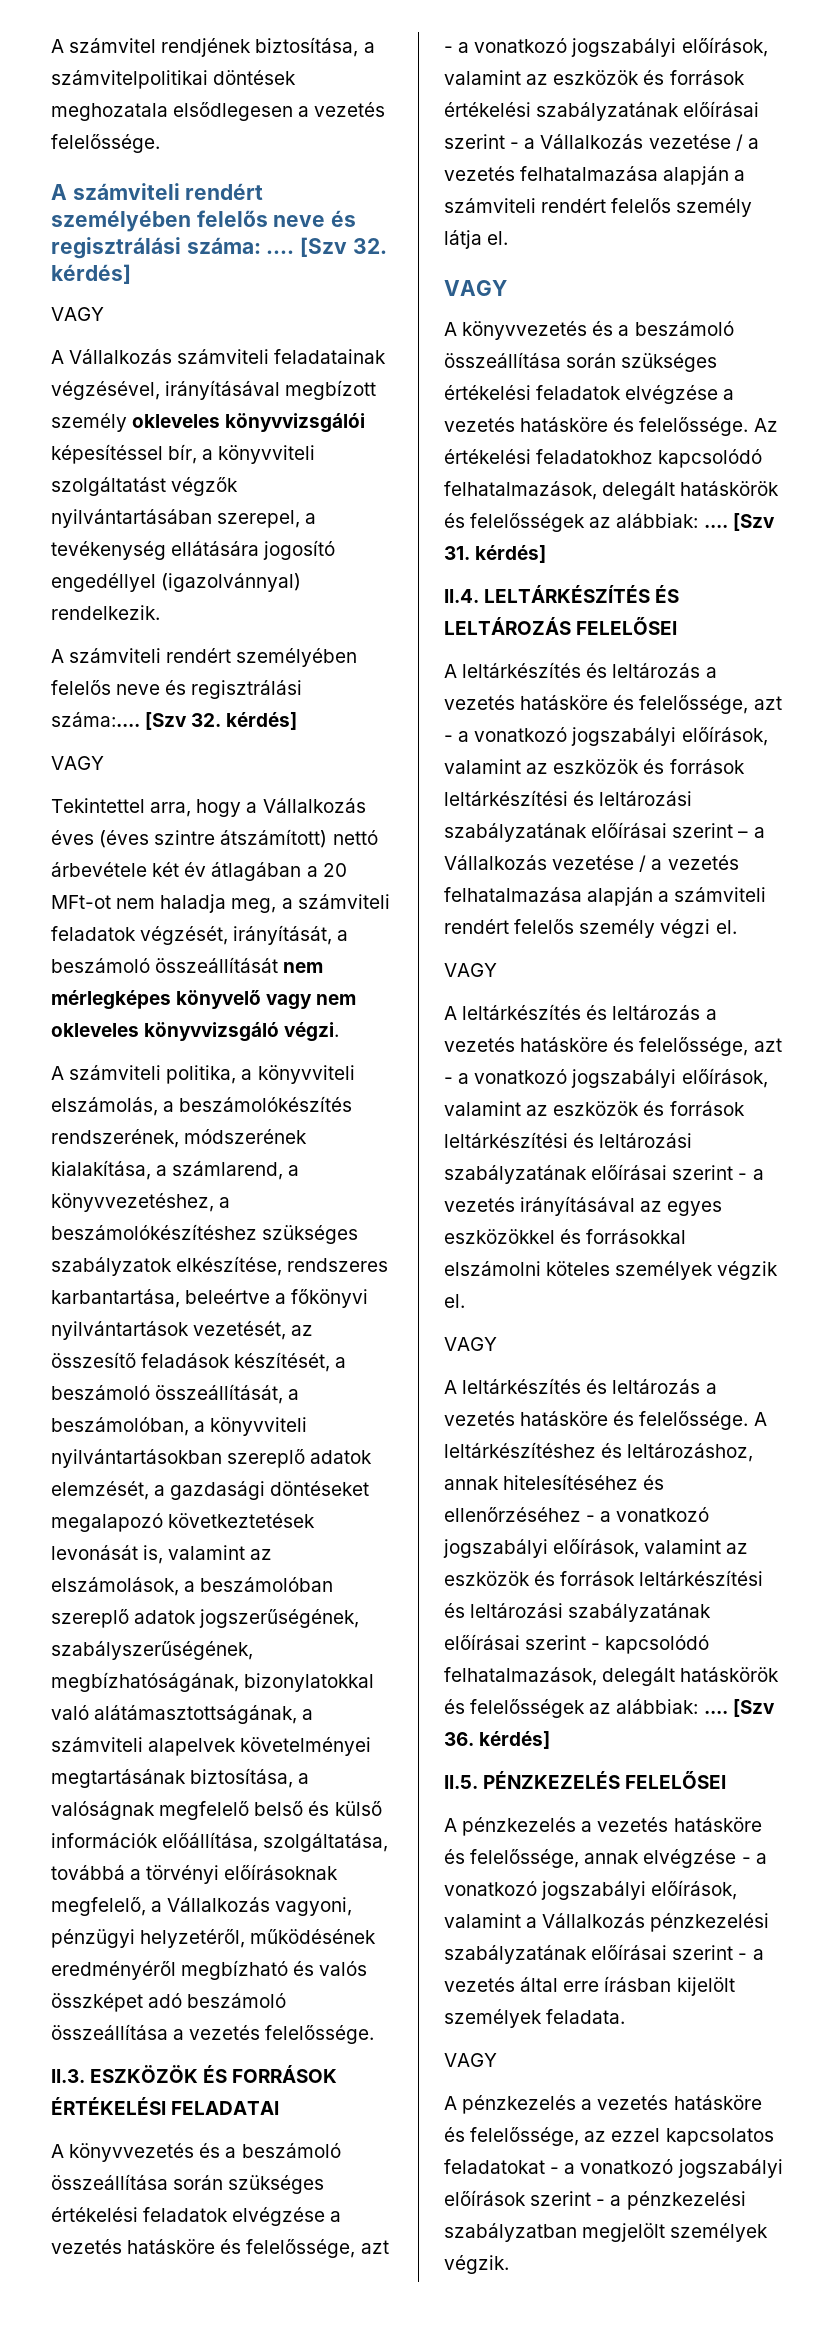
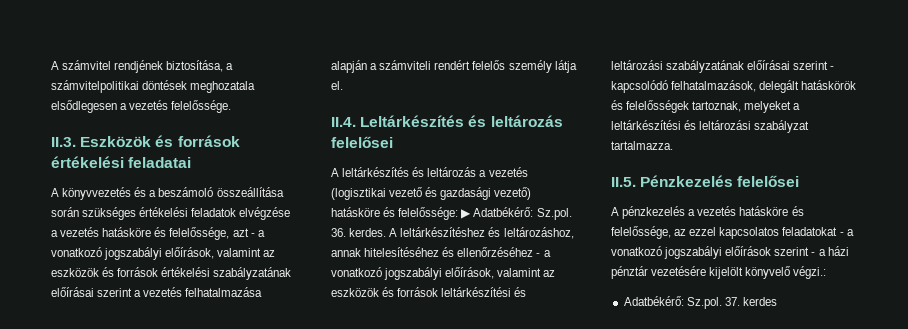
- A számviteli rendért személyében felelős neve és regisztrálási száma: .... [Szv 32. kérdés]
- VAGY
- A Vállalkozás számviteli feladatainak végzésével, irányításával megbízott személy okleveles könyvvizsgálói képesítéssel bír, a könyvviteli szolgáltatást végzők nyilvántartásában szerepel, a tevékenység ellátására jogosító engedéllyel (igazolvánnyal) rendelkezik.
- A számviteli rendért személyében felelős neve és regisztrálási száma:.... [Szv 32. kérdés]
- VAGY
- Tekintettel arra, hogy a Vállalkozás éves (éves szintre átszámított) nettó árbevétele két év átlagában a 20 MFt-ot nem haladja meg, a számviteli feladatok végzését, irányítását, a beszámoló összeállítását nem mérlegképes könyvelő vagy nem okleveles könyvvizsgáló végzi.
- A számviteli politika, a könyvviteli elszámolás, a beszámolókészítés rendszerének, módszerének kialakítása, a számlarend, a könyvvezetéshez, a beszámolókészítéshez szükséges szabályzatok elkészítése, rendszeres karbantartása, beleértve a főkönyvi nyilvántartások vezetését, az összesítő feladások készítését, a beszámoló összeállítását, a beszámolóban, a könyvviteli nyilvántartásokban szereplő adatok elemzését, a gazdasági döntéseket megalapozó következtetések levonását is, valamint az elszámolások, a beszámolóban szereplő adatok jogszerűségének, szabályszerűségének, megbízhatóságának, bizonylatokkal való alátámasztottságának, a számviteli alapelvek követelményei megtartásának biztosítása, a valóságnak megfelelő belső és külső információk előállítása, szolgáltatása, továbbá a törvényi előírásoknak megfelelő, a Vállalkozás vagyoni, pénzügyi helyzetéről, működésének eredményéről megbízható és valós összképet adó beszámoló összeállítása a vezetés felelőssége.
- II.3. ESZKÖZÖK ÉS FORRÁSOK ÉRTÉKELÉSI FELADATAI
+ II.3. Eszközök és források értékelési feladatai
- A könyvvezetés és a beszámoló összeállítása során szükséges értékelési feladatok elvégzése a vezetés hatásköre és felelőssége, azt - a vonatkozó jogszabályi előírások, valamint az eszközök és források értékelési szabályzatának előírásai szerint - a Vállalkozás vezetése / a vezetés felhatalmazása alapján a számviteli rendért felelős személy látja el.
- VAGY
- A könyvvezetés és a beszámoló összeállítása során szükséges értékelési feladatok elvégzése a vezetés hatásköre és felelőssége. Az értékelési feladatokhoz kapcsolódó felhatalmazások, delegált hatáskörök és felelősségek az alábbiak: .... [Szv 31. kérdés]
- II.4. LELTÁRKÉSZÍTÉS ÉS LELTÁROZÁS FELELŐSEI
- A leltárkészítés és leltározás a vezetés hatásköre és felelőssége, azt - a vonatkozó jogszabályi előírások, valamint az eszközök és források leltárkészítési és leltározási szabályzatának előírásai szerint – a Vállalkozás vezetése / a vezetés felhatalmazása alapján a számviteli rendért felelős személy végzi el.
- VAGY
- A leltárkészítés és leltározás a vezetés hatásköre és felelőssége, azt - a vonatkozó jogszabályi előírások, valamint az eszközök és források leltárkészítési és leltározási szabályzatának előírásai szerint - a vezetés irányításával az egyes eszközökkel és forrásokkal elszámolni köteles személyek végzik el.
- VAGY
- A leltárkészítés és leltározás a vezetés hatásköre és felelőssége.
+ A könyvvezetés és a beszámoló összeállítása során szükséges értékelési feladatok elvégzése a vezetés hatásköre és felelőssége, azt - a vonatkozó jogszabályi előírások, valamint az eszközök és források értékelési szabályzatának előírásai szerint a vezetés felhatalmazása alapján a számviteli rendért felelős személy látja el.
+ II.4. Leltárkészítés és leltározás felelősei
+ A leltárkészítés és leltározás a vezetés (logisztikai vezető és gazdasági vezető) hatásköre és felelőssége: ▶ Adatbékérő: Sz.pol. 36. kerdes.
- A leltárkészítéshez és leltározáshoz, annak hitelesítéséhez és ellenőrzéséhez - a vonatkozó jogszabályi előírások, valamint az eszközök és források leltárkészítési és leltározási szabályzatának előírásai szerint - kapcsolódó felhatalmazások, delegált hatáskörök és felelősségek az alábbiak: .... [Szv 36. kérdés]
- II.5. PÉNZKEZELÉS FELELŐSEI
- A pénzkezelés a vezetés hatásköre és felelőssége, annak elvégzése - a vonatkozó jogszabályi előírások, valamint a Vállalkozás pénzkezelési szabályzatának előírásai szerint - a vezetés által erre írásban kijelölt személyek feladata.
- VAGY
+ A leltárkészítéshez és leltározáshoz, annak hitelesítéséhez és ellenőrzéséhez - a vonatkozó jogszabályi előírások, valamint az eszközök és források leltárkészítési és leltározási szabályzatának előírásai szerint - kapcsolódó felhatalmazások, delegált hatáskörök és felelősségek tartoznak, melyeket a leltárkészítési és leltározási szabályzat tartalmazza.
+ II.5. Pénzkezelés felelősei
- A pénzkezelés a vezetés hatásköre és felelőssége, az ezzel kapcsolatos feladatokat - a vonatkozó jogszabályi előírások szerint - a pénzkezelési szabályzatban megjelölt személyek végzik.
+ A pénzkezelés a vezetés hatásköre és felelőssége, az ezzel kapcsolatos feladatokat - a vonatkozó jogszabályi előírások szerint - a házi pénztár vezetésére kijelölt könyvelő végzi.:
+ Adatbékérő: Sz.pol. 37. kerdes

